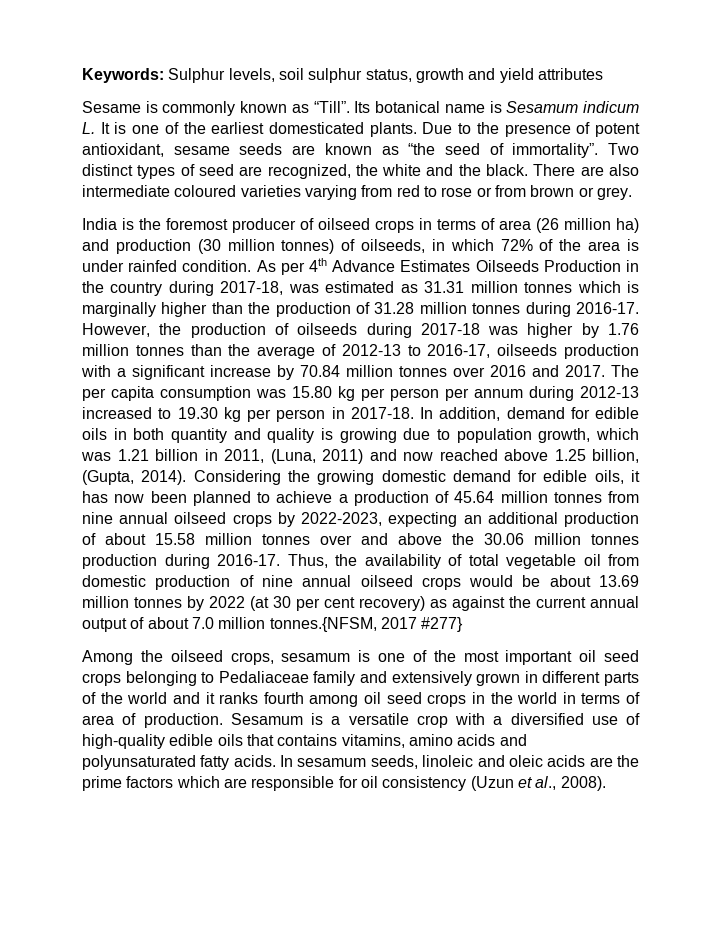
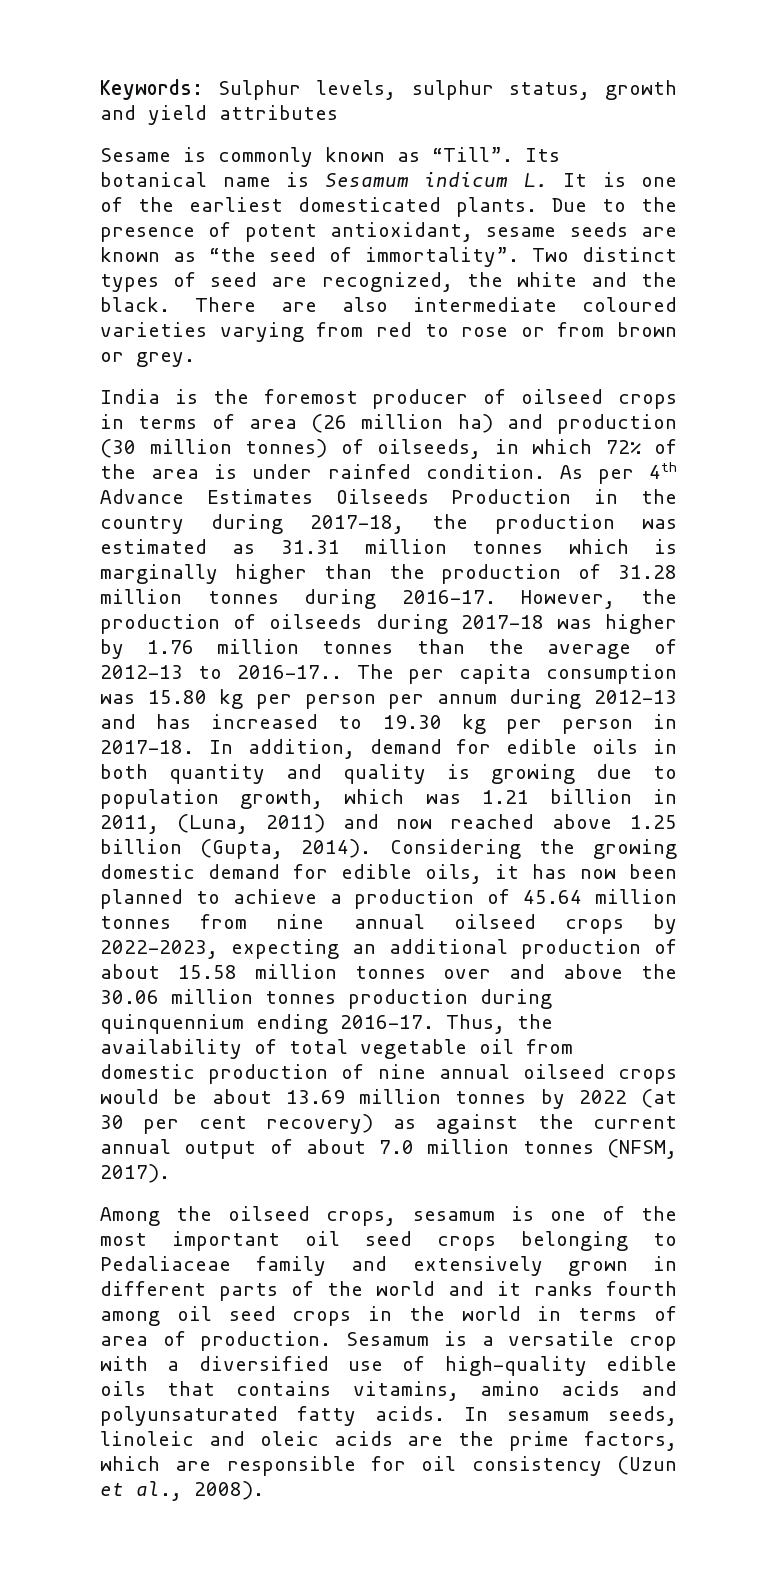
- Keywords: Sulphur levels, soil sulphur status, growth and yield attributes
+ Keywords: Sulphur levels, sulphur status, growth and yield attributes
- As per 4th Advance Estimates Oilseeds Production in the country during 2017-18, was estimated as 31.31 million tonnes which is marginally higher than the production of 31.28 million tonnes during 2016-17.
+ As per 4th Advance Estimates Oilseeds Production in the country during 2017-18, the production was estimated as 31.31 million tonnes which is marginally higher than the production of 31.28 million tonnes during 2016-17.
- However, the production of oilseeds during 2017-18 was higher by 1.76 million tonnes than the average of 2012-13 to 2016-17, oilseeds production with a significant increase by 70.84 million tonnes over 2016 and 2017.
+ However, the production of oilseeds during 2017-18 was higher by 1.76 million tonnes than the average of 2012-13 to 2016-17..
- The per capita consumption was 15.80 kg per person per annum during 2012-13 increased to 19.30 kg per person in 2017-18.
+ The per capita consumption was 15.80 kg per person per annum during 2012-13 and has increased to 19.30 kg per person in 2017-18.
- In addition, demand for edible oils in both quantity and quality is growing due to population growth, which was 1.21 billion in 2011, (Luna, 2011) and now reached above 1.25 billion, (Gupta, 2014).
+ In addition, demand for edible oils in both quantity and quality is growing due to population growth, which was 1.21 billion in 2011, (Luna, 2011) and now reached above 1.25 billion (Gupta, 2014).
- Considering the growing domestic demand for edible oils, it has now been planned to achieve a production of 45.64 million tonnes from nine annual oilseed crops by 2022-2023, expecting an additional production of about 15.58 million tonnes over and above the 30.06 million tonnes production during 2016-17.
+ Considering the growing domestic demand for edible oils, it has now been planned to achieve a production of 45.64 million tonnes from nine annual oilseed crops by 2022-2023, expecting an additional production of about 15.58 million tonnes over and above the 30.06 million tonnes production during quinquennium ending 2016-17.
- Thus, the availability of total vegetable oil from domestic production of nine annual oilseed crops would be about 13.69 million tonnes by 2022 (at 30 per cent recovery) as against the current annual output of about 7.0 million tonnes.{NFSM, 2017 #277}
+ Thus, the availability of total vegetable oil from domestic production of nine annual oilseed crops would be about 13.69 million tonnes by 2022 (at 30 per cent recovery) as against the current annual output of about 7.0 million tonnes (NFSM, 2017).
- In sesamum seeds, linoleic and oleic acids are the prime factors which are responsible for oil consistency (Uzun et al., 2008).
+ In sesamum seeds, linoleic and oleic acids are the prime factors, which are responsible for oil consistency (Uzun et al., 2008).

